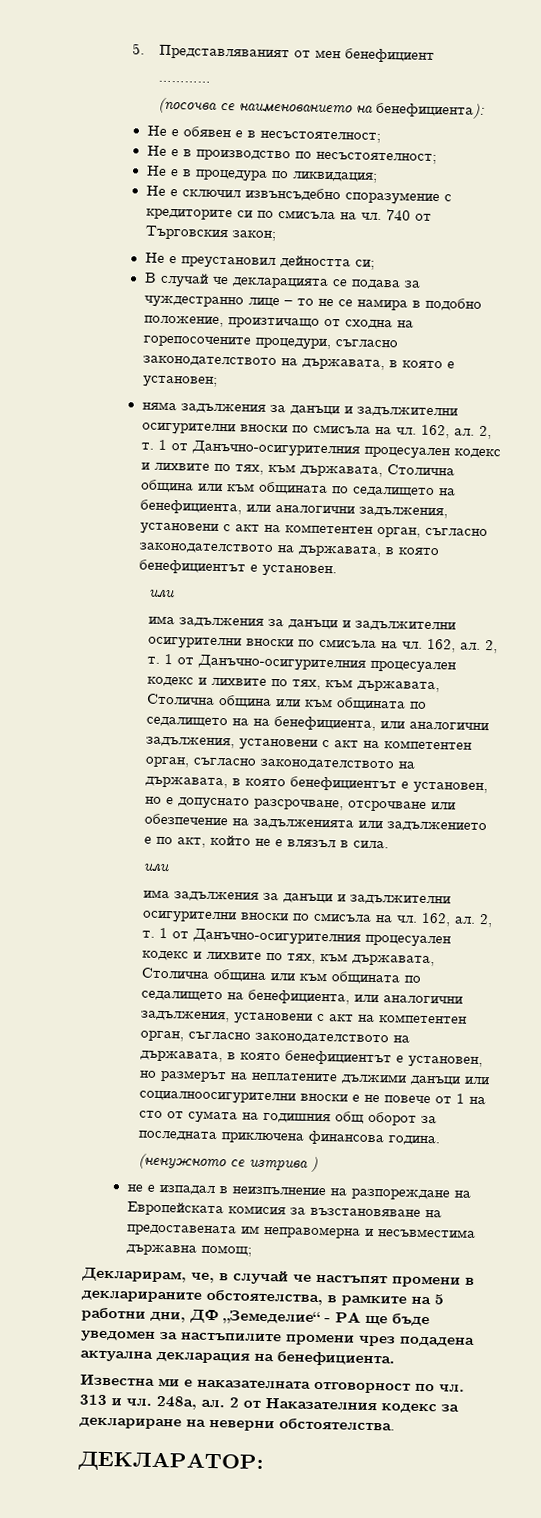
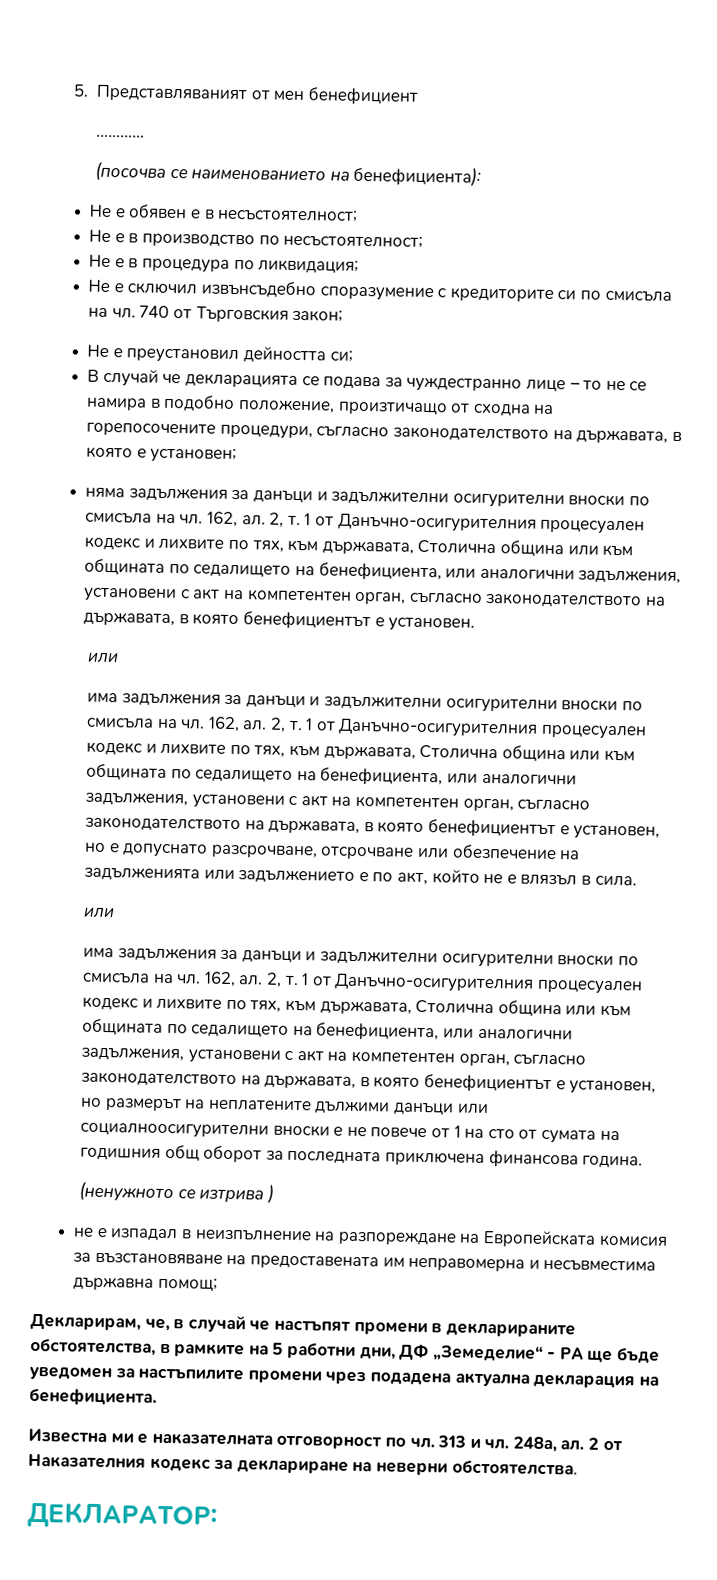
- 2, т. 1 от Данъчно-осигурителния процесуален кодекс и лихвите по тях, към държавата, Столична община или към общината по седалището на на бенефициента, или аналогични задължения, установени с акт на компетентен орган, съгласно законодателството на държавата, в която бенефициентът е установен, но е допуснато разсрочване, отсрочване или обезпечение на задълженията или задължението е по акт, който не е влязъл в сила.
+ 2, т. 1 от Данъчно-осигурителния процесуален кодекс и лихвите по тях, към държавата, Столична община или към общината по седалището на бенефициента, или аналогични задължения, установени с акт на компетентен орган, съгласно законодателството на държавата, в която бенефициентът е установен, но е допуснато разсрочване, отсрочване или обезпечение на задълженията или задължението е по акт, който не е влязъл в сила.

